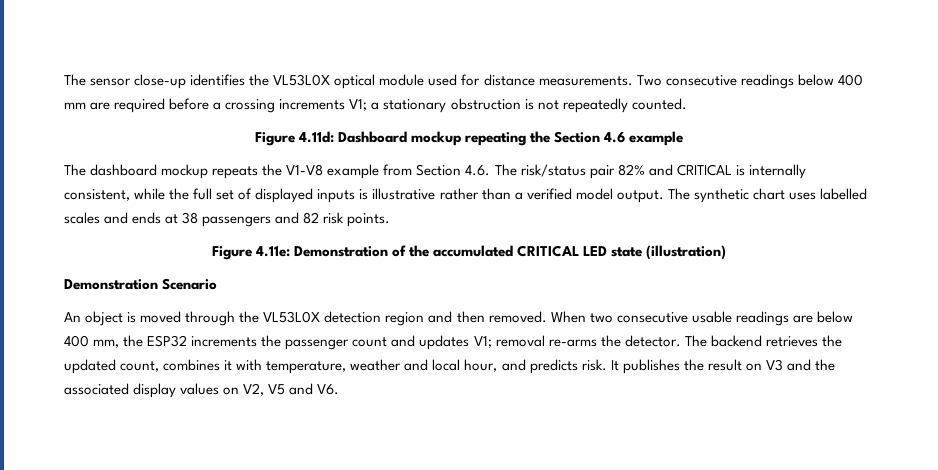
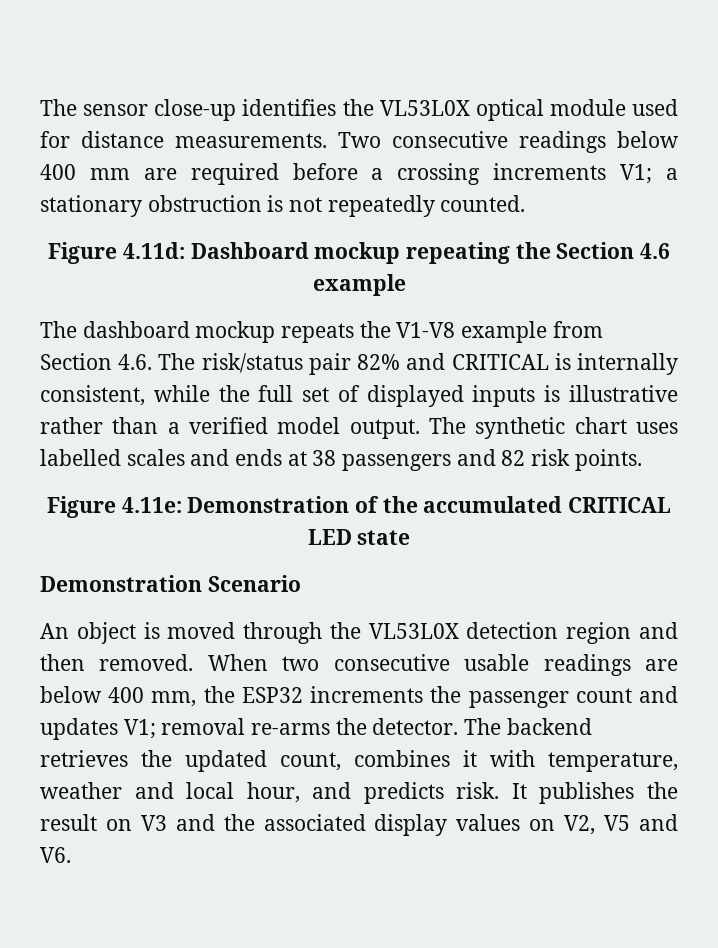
- Figure 4.11e: Demonstration of the accumulated CRITICAL LED state (illustration)
+ Figure 4.11e: Demonstration of the accumulated CRITICAL LED state

